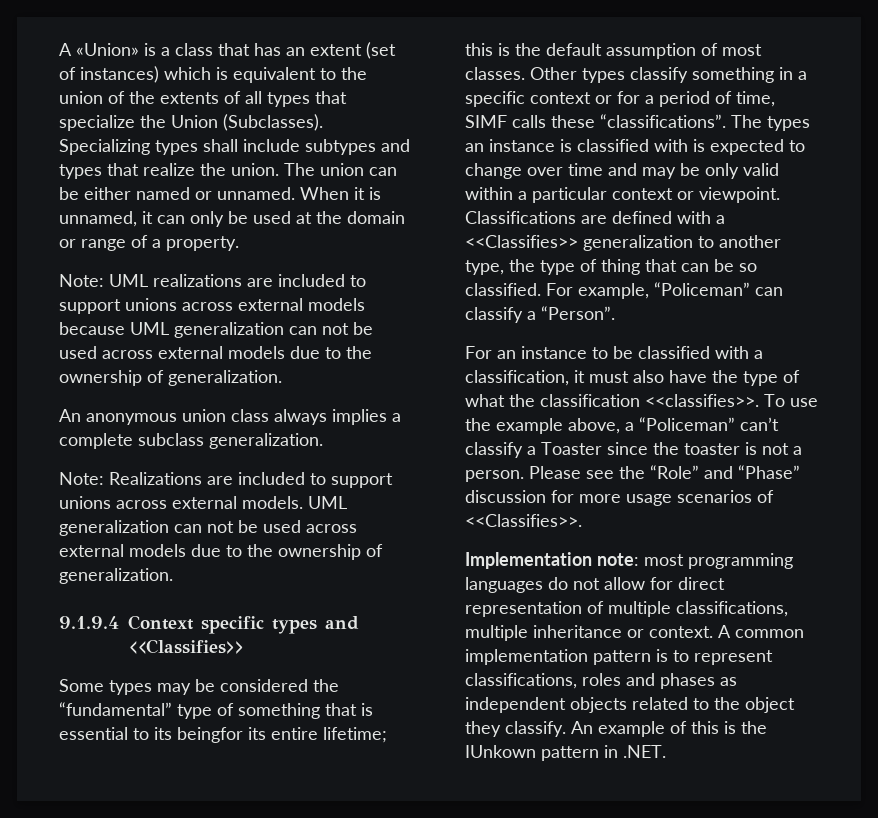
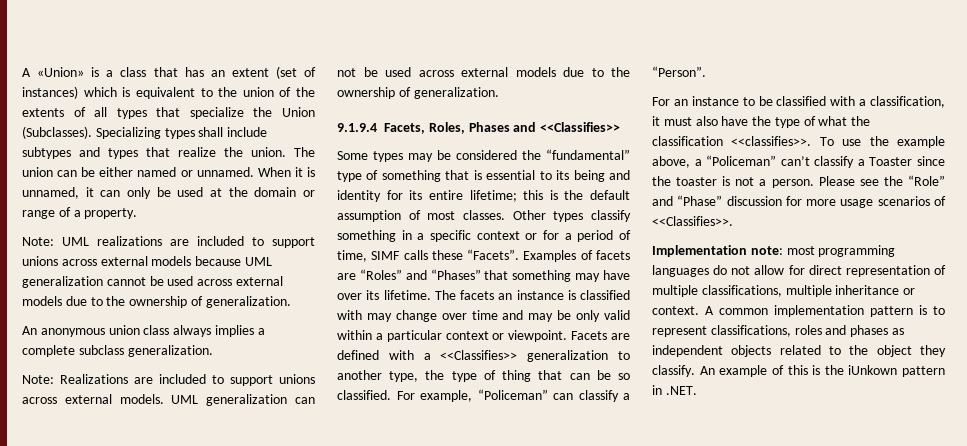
- Note: UML realizations are included to support unions across external models because UML generalization can not be used across external models due to the ownership of generalization.
+ Note: UML realizations are included to support unions across external models because UML generalization cannot be used across external models due to the ownership of generalization.
- 9.1.9.4 Context specific types and <<Classifies>>
+ 9.1.9.4 Facets, Roles, Phases and <<Classifies>>
- Some types may be considered the “fundamental” type of something that is essential to its beingfor its entire lifetime; this is the default assumption of most classes.
+ Some types may be considered the “fundamental” type of something that is essential to its being and identity for its entire lifetime; this is the default assumption of most classes.
- Other types classify something in a specific context or for a period of time, SIMF calls these “classifications”. The types an instance is classified with is expected to change over time and may be only valid within a particular context or viewpoint.
+ Other types classify something in a specific context or for a period of time, SIMF calls these “Facets”. Examples of facets are “Roles” and “Phases” that something may have over its lifetime. The facets an instance is classified with may change over time and may be only valid within a particular context or viewpoint.
- Classifications are defined with a <<Classifies>> generalization to another type, the type of thing that can be so classified.
+ Facets are defined with a <<Classifies>> generalization to another type, the type of thing that can be so classified.
- An example of this is the IUnkown pattern in .NET.
+ An example of this is the iUnkown pattern in .NET.

